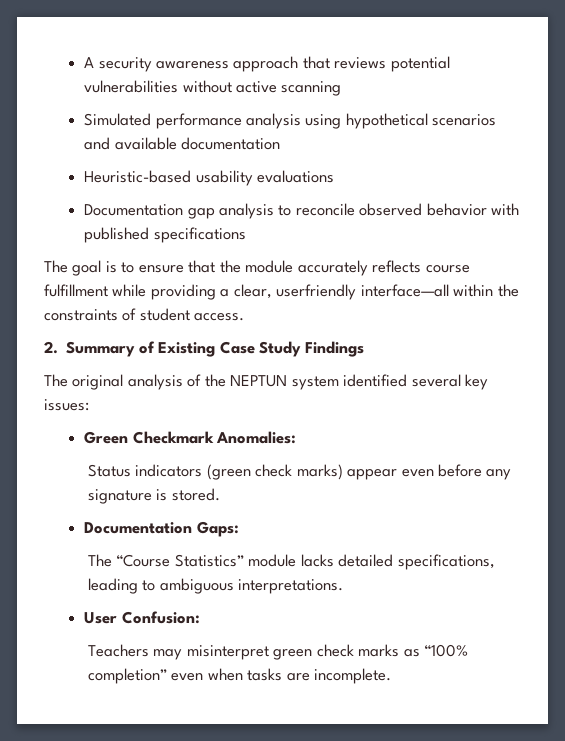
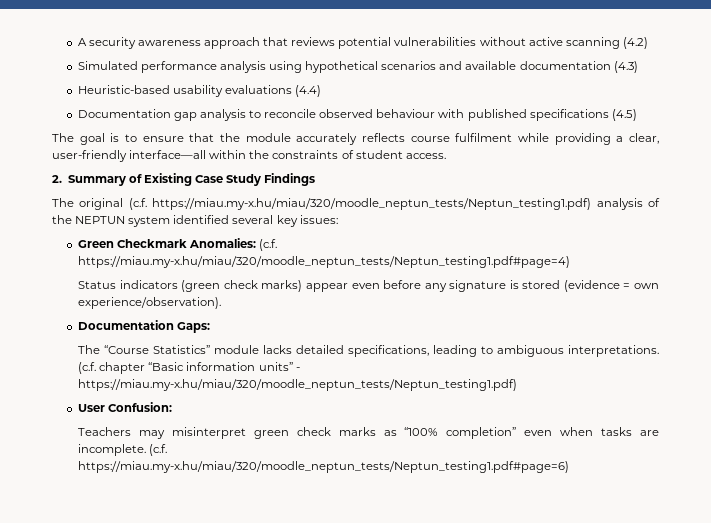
- A security awareness approach that reviews potential vulnerabilities without active scanning
+ A security awareness approach that reviews potential vulnerabilities without active scanning (4.2)
- Simulated performance analysis using hypothetical scenarios and available documentation
+ Simulated performance analysis using hypothetical scenarios and available documentation (4.3)
- Heuristic-based usability evaluations
+ Heuristic-based usability evaluations (4.4)
- Documentation gap analysis to reconcile observed behavior with published specifications
+ Documentation gap analysis to reconcile observed behaviour with published specifications (4.5)
- The goal is to ensure that the module accurately reflects course fulfillment while providing a clear, userfriendly interface—all within the constraints of student access.
+ The goal is to ensure that the module accurately reflects course fulfilment while providing a clear, user-friendly interface—all within the constraints of student access.
- The original analysis of the NEPTUN system identified several key issues:
+ The original (c.f. https://miau.my-x.hu/miau/320/moodle_neptun_tests/Neptun_testing1.pdf) analysis of the NEPTUN system identified several key issues:
- Green Checkmark Anomalies:
+ Green Checkmark Anomalies: (c.f. https://miau.my-x.hu/miau/320/moodle_neptun_tests/Neptun_testing1.pdf#page=4)
- Status indicators (green check marks) appear even before any signature is stored.
+ Status indicators (green check marks) appear even before any signature is stored (evidence = own experience/observation).
+ (c.f. chapter “Basic information units” - https://miau.my-x.hu/miau/320/moodle_neptun_tests/Neptun_testing1.pdf)
+ (c.f. https://miau.my-x.hu/miau/320/moodle_neptun_tests/Neptun_testing1.pdf#page=6)

